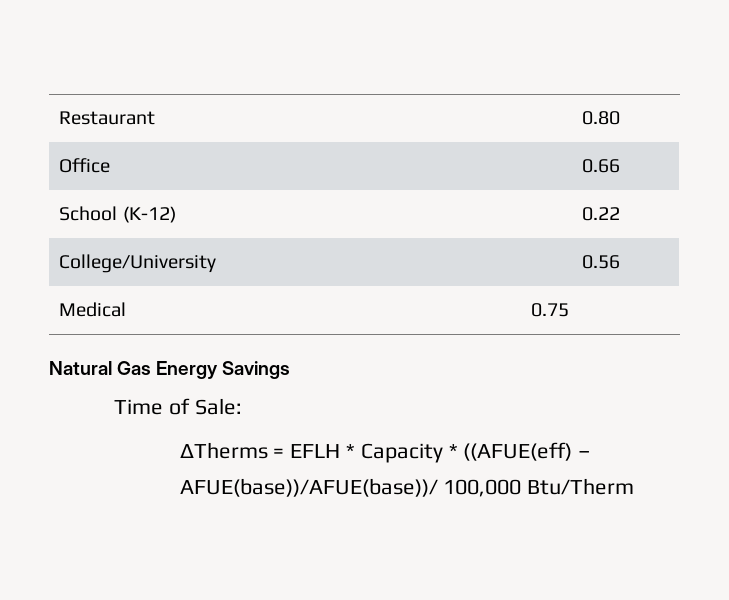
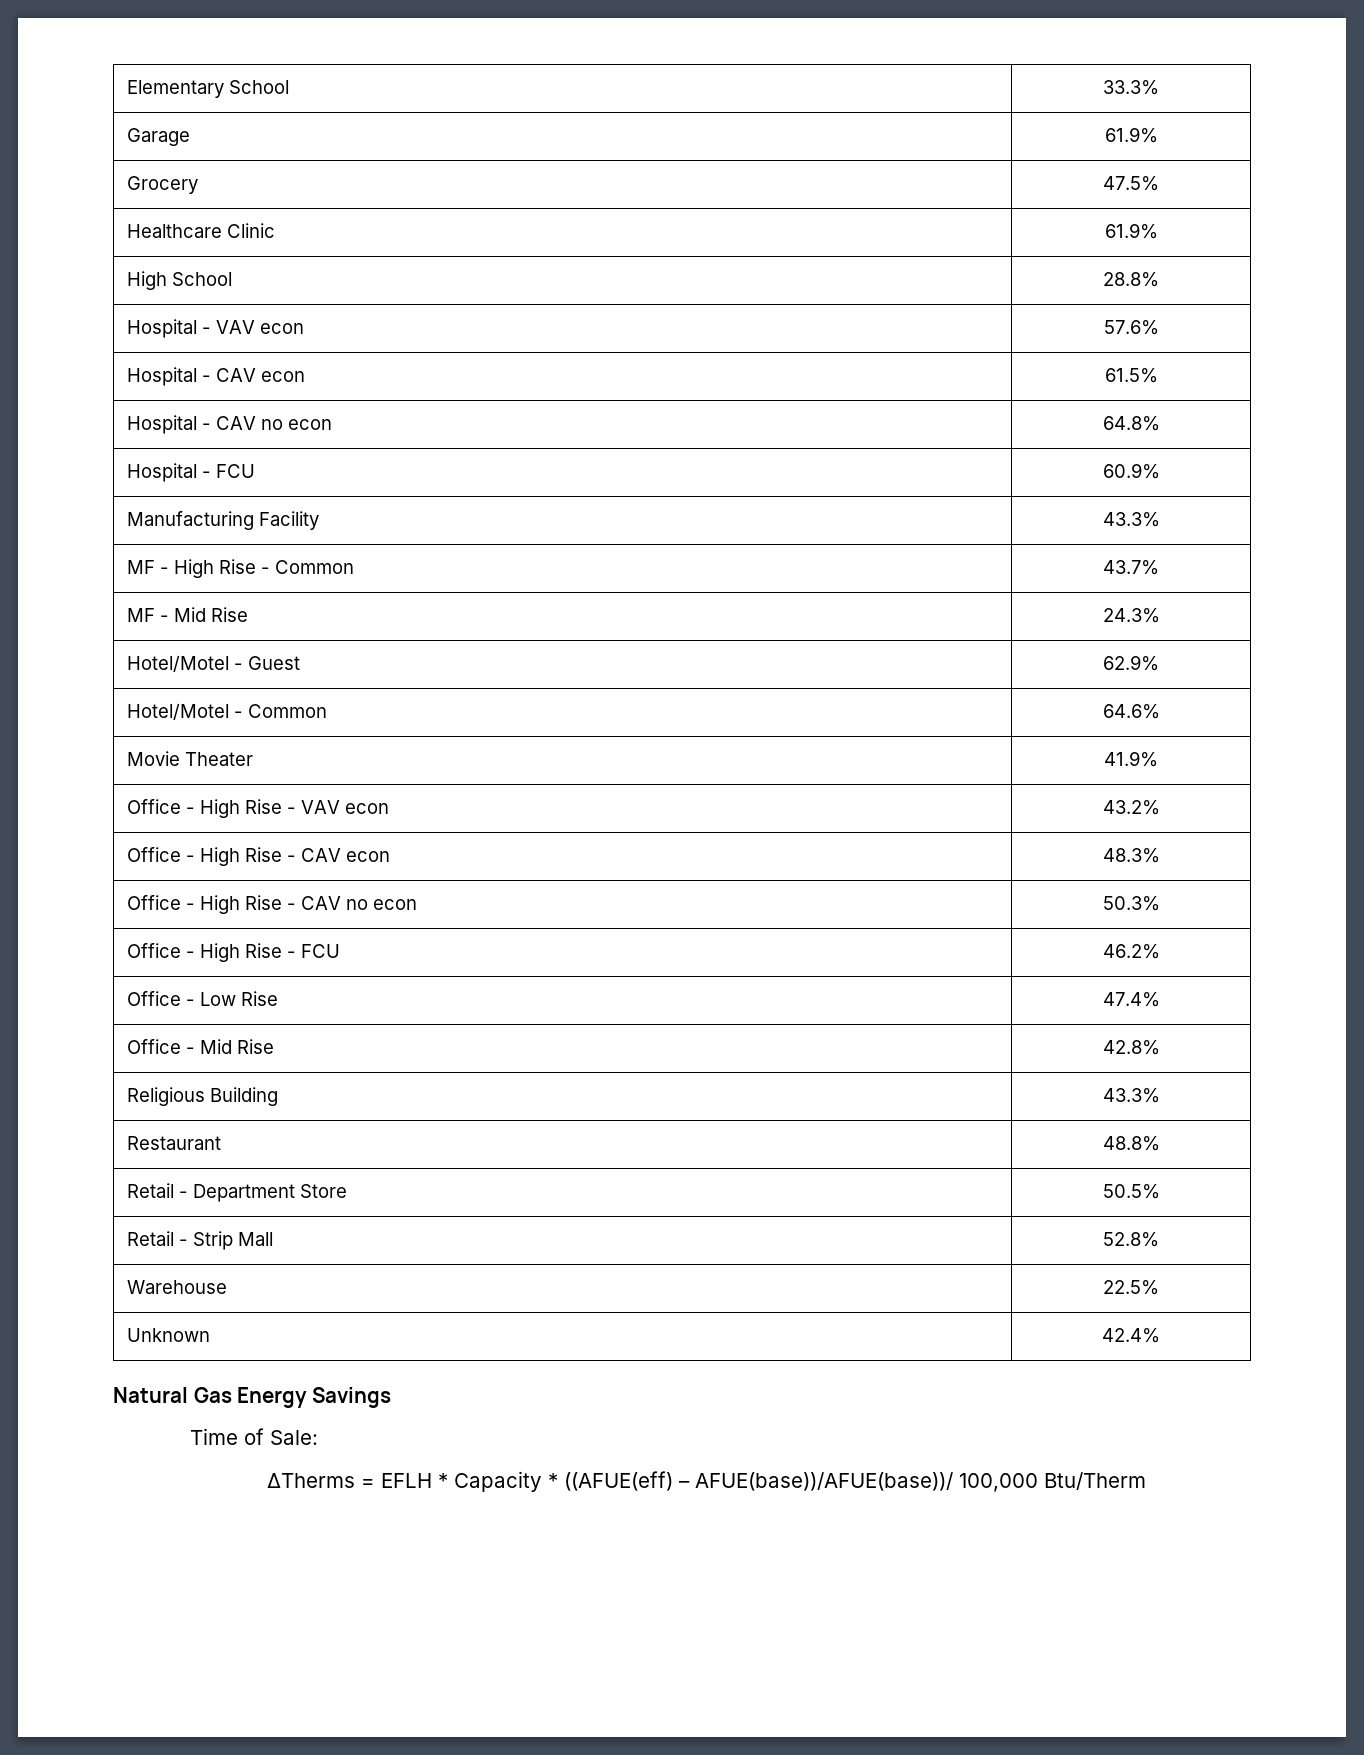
- Restaurant | 0.80
- Office | 0.66
- School (K-12) | 0.22
- College/University | 0.56
- Medical | 0.75
+ Elementary School | 33.3%
+ Garage | 61.9%
+ Grocery | 47.5%
+ Healthcare Clinic | 61.9%
+ High School | 28.8%
+ Hospital - VAV econ | 57.6%
+ Hospital - CAV econ | 61.5%
+ Hospital - CAV no econ | 64.8%
+ Hospital - FCU | 60.9%
+ Manufacturing Facility | 43.3%
+ MF - High Rise - Common | 43.7%
+ MF - Mid Rise | 24.3%
+ Hotel/Motel - Guest | 62.9%
+ Hotel/Motel - Common | 64.6%
+ Movie Theater | 41.9%
+ Office - High Rise - VAV econ | 43.2%
+ Office - High Rise - CAV econ | 48.3%
+ Office - High Rise - CAV no econ | 50.3%
+ Office - High Rise - FCU | 46.2%
+ Office - Low Rise | 47.4%
+ Office - Mid Rise | 42.8%
+ Religious Building | 43.3%
+ Restaurant | 48.8%
+ Retail - Department Store | 50.5%
+ Retail - Strip Mall | 52.8%
+ Warehouse | 22.5%
+ Unknown | 42.4%

